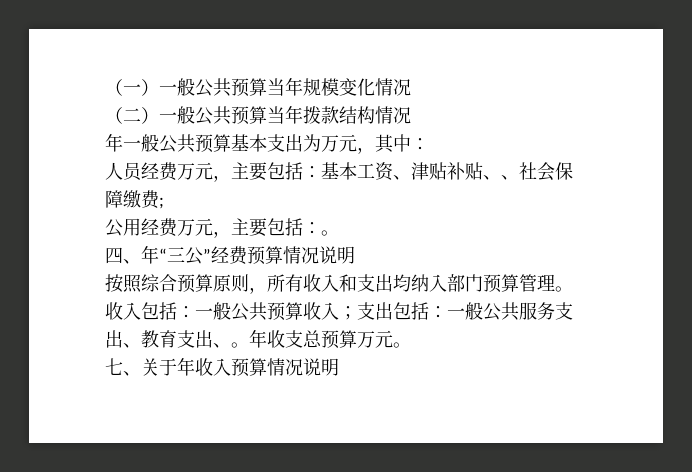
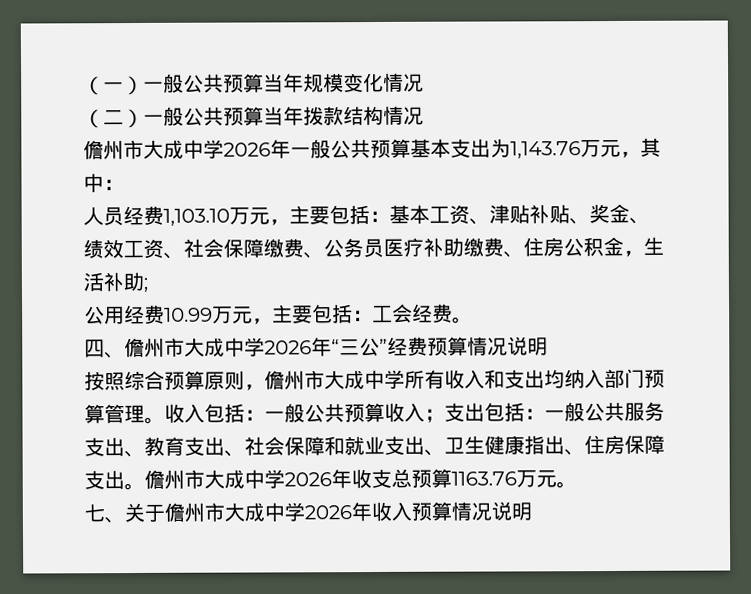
- 年一般公共预算基本支出为万元，其中：
+ 儋州市大成中学2026年一般公共预算基本支出为1,143.76万元，其中：
- 人员经费万元，主要包括：基本工资、津贴补贴、、社会保障缴费;
+ 人员经费1,103.10万元，主要包括：基本工资、津贴补贴、奖金、绩效工资、社会保障缴费、公务员医疗补助缴费、住房公积金，生活补助;
- 公用经费万元，主要包括：。
+ 公用经费10.99万元，主要包括：工会经费。
- 四、年“三公”经费预算情况说明
+ 四、儋州市大成中学2026年“三公”经费预算情况说明
- 按照综合预算原则，所有收入和支出均纳入部门预算管理。
+ 按照综合预算原则，儋州市大成中学所有收入和支出均纳入部门预算管理。
- 收入包括：一般公共预算收入；支出包括：一般公共服务支出、教育支出、。年收支总预算万元。
+ 收入包括：一般公共预算收入；支出包括：一般公共服务支出、教育支出、社会保障和就业支出、卫生健康指出、住房保障支出。儋州市大成中学2026年收支总预算1163.76万元。
- 七、关于年收入预算情况说明
+ 七、关于儋州市大成中学2026年收入预算情况说明

